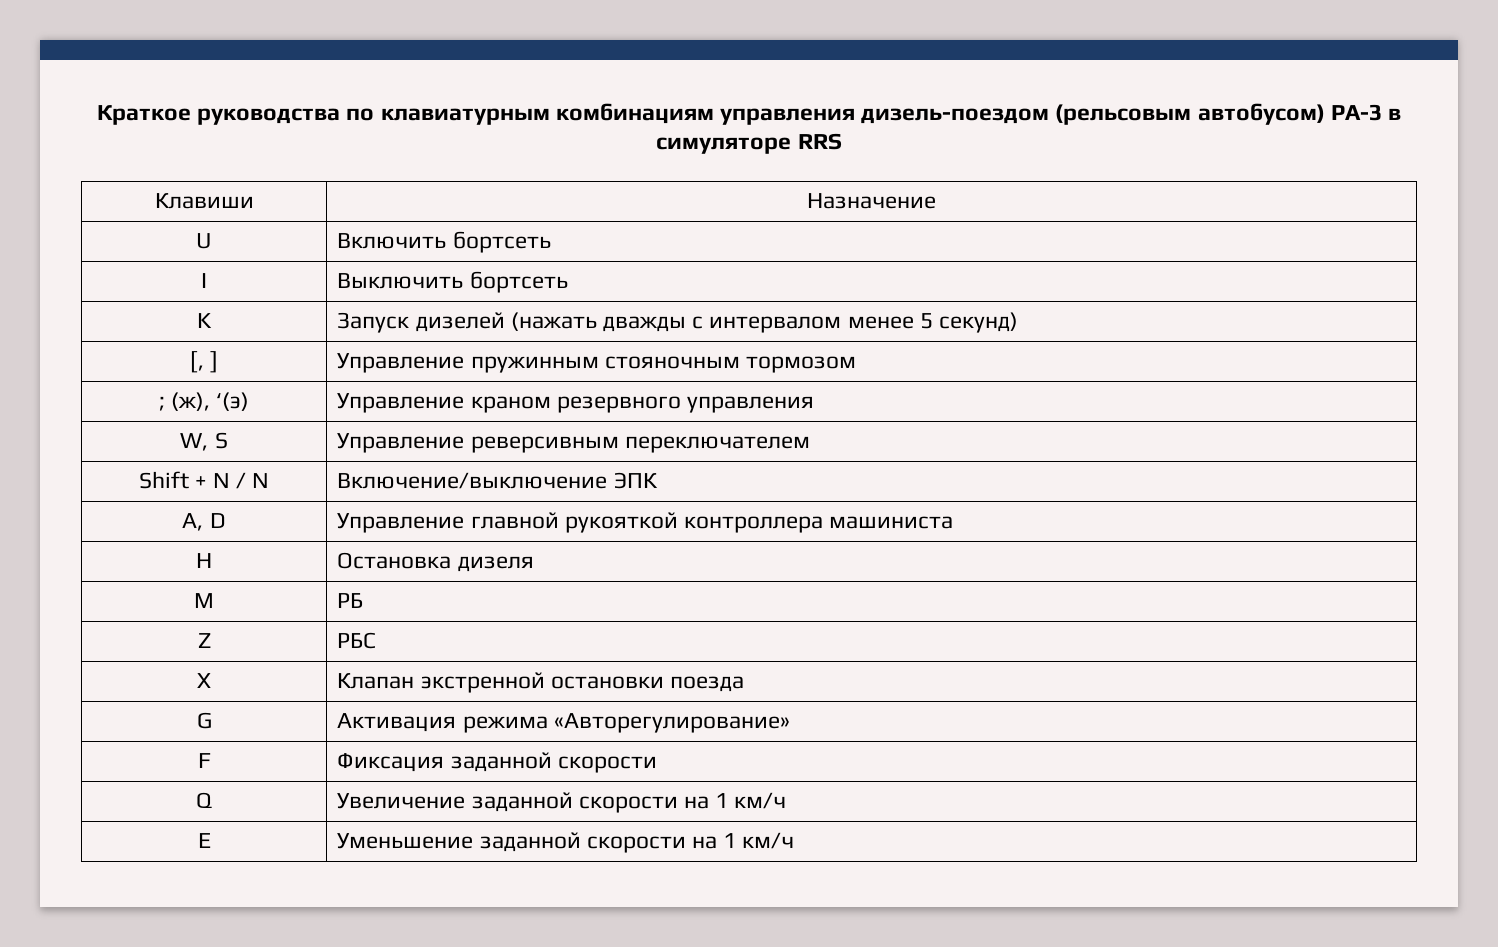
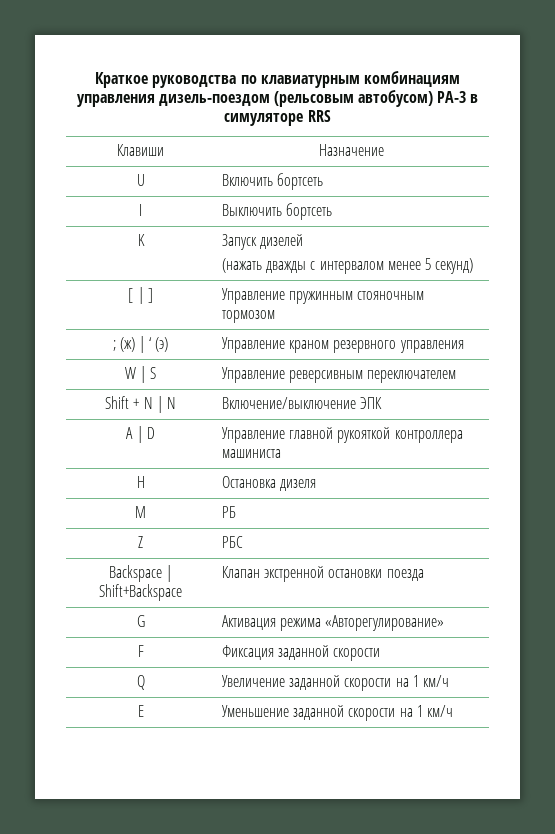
- K | Запуск дизелей (нажать дважды с интервалом менее 5 секунд)
+ K | Запуск дизелей
+ (нажать дважды с интервалом менее 5 секунд)
- [, ] | Управление пружинным стояночным тормозом
+ [ | ] | Управление пружинным стояночным тормозом
- ; (ж), ‘(э) | Управление краном резервного управления
+ ; (ж) | ‘ (э) | Управление краном резервного управления
- W, S | Управление реверсивным переключателем
+ W | S | Управление реверсивным переключателем
- Shift + N / N | Включение/выключение ЭПК
+ Shift + N | N | Включение/выключение ЭПК
- A, D | Управление главной рукояткой контроллера машиниста
+ A | D | Управление главной рукояткой контроллера машиниста
- X | Клапан экстренной остановки поезда
+ Backspace | Shift+Backspace | Клапан экстренной остановки поезда

